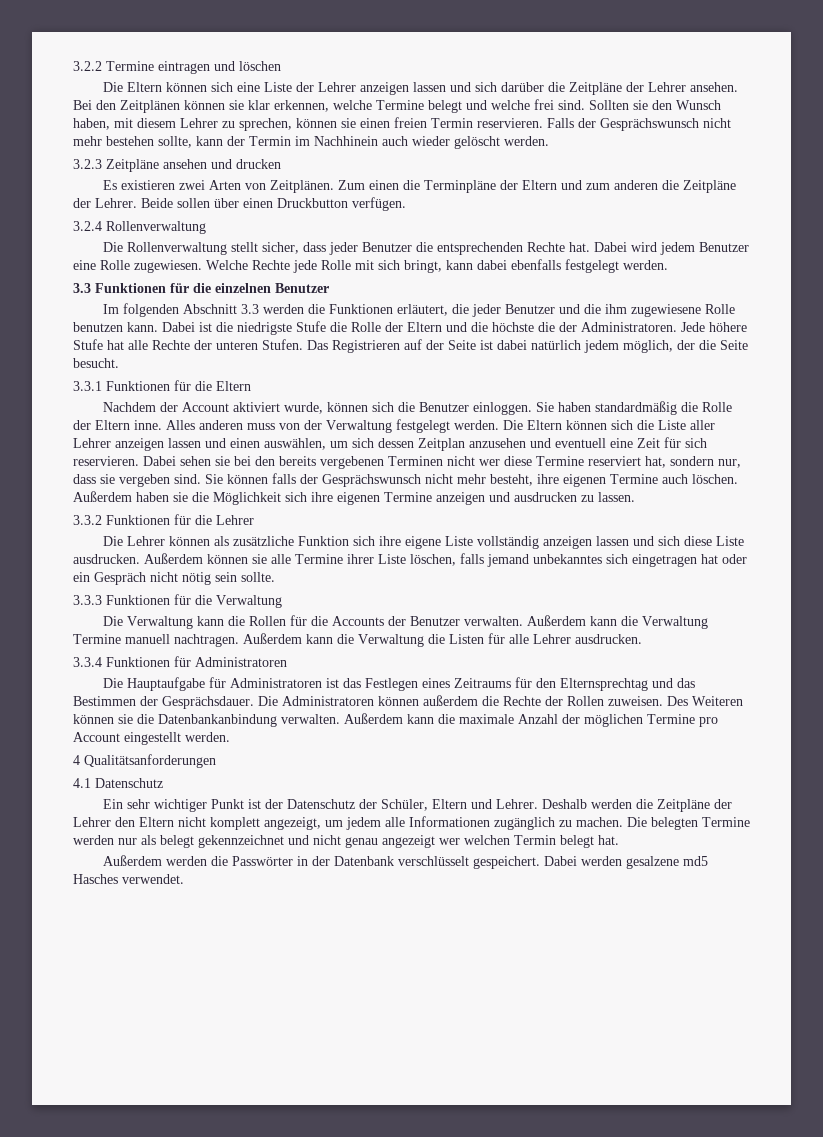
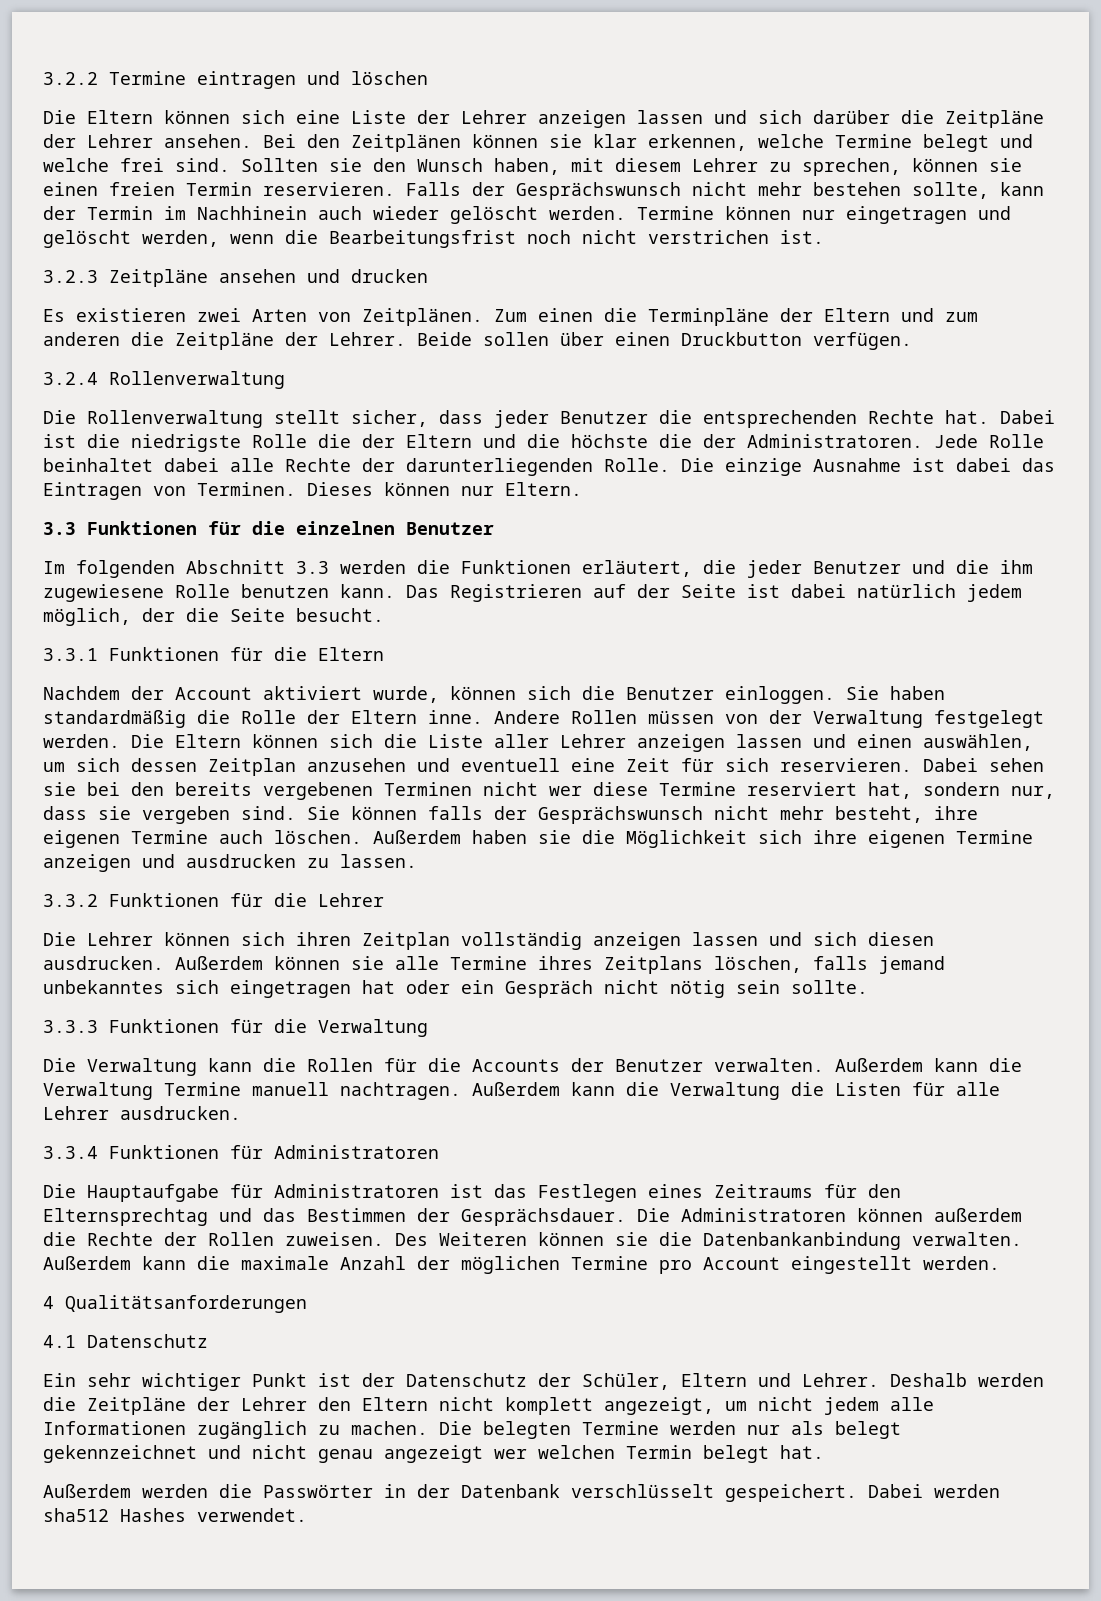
+ Termine können nur eingetragen und gelöscht werden, wenn die Bearbeitungsfrist noch nicht verstrichen ist.
- Dabei wird jedem Benutzer eine Rolle zugewiesen. Welche Rechte jede Rolle mit sich bringt, kann dabei ebenfalls festgelegt werden.
+ Dabei ist die niedrigste Rolle die der Eltern und die höchste die der Administratoren. Jede Rolle beinhaltet dabei alle Rechte der darunterliegenden Rolle. Die einzige Ausnahme ist dabei das Eintragen von Terminen. Dieses können nur Eltern.
- Dabei ist die niedrigste Stufe die Rolle der Eltern und die höchste die der Administratoren. Jede höhere Stufe hat alle Rechte der unteren Stufen.
- Alles anderen muss von der Verwaltung festgelegt werden.
+ Andere Rollen müssen von der Verwaltung festgelegt werden.
- Die Lehrer können als zusätzliche Funktion sich ihre eigene Liste vollständig anzeigen lassen und sich diese Liste ausdrucken.
+ Die Lehrer können sich ihren Zeitplan vollständig anzeigen lassen und sich diesen ausdrucken.
- Außerdem können sie alle Termine ihrer Liste löschen, falls jemand unbekanntes sich eingetragen hat oder ein Gespräch nicht nötig sein sollte.
+ Außerdem können sie alle Termine ihres Zeitplans löschen, falls jemand unbekanntes sich eingetragen hat oder ein Gespräch nicht nötig sein sollte.
- Deshalb werden die Zeitpläne der Lehrer den Eltern nicht komplett angezeigt, um jedem alle Informationen zugänglich zu machen.
+ Deshalb werden die Zeitpläne der Lehrer den Eltern nicht komplett angezeigt, um nicht jedem alle Informationen zugänglich zu machen.
- Dabei werden gesalzene md5 Hasches verwendet.
+ Dabei werden sha512 Hashes verwendet.

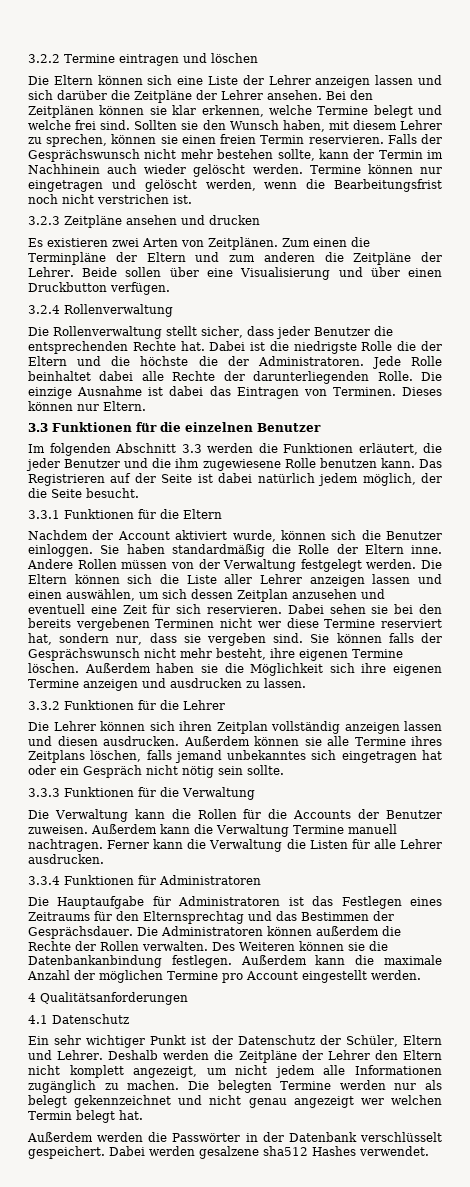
- Beide sollen über einen Druckbutton verfügen.
+ Beide sollen über eine Visualisierung und über einen Druckbutton verfügen.
- Sie können falls der Gesprächswunsch nicht mehr besteht, ihre eigenen Termine auch löschen.
+ Sie können falls der Gesprächswunsch nicht mehr besteht, ihre eigenen Termine löschen.
- Die Lehrer können sich ihren Zeitplan vollständig anzeigen lassen und sich diesen ausdrucken.
+ Die Lehrer können sich ihren Zeitplan vollständig anzeigen lassen und diesen ausdrucken.
- Die Verwaltung kann die Rollen für die Accounts der Benutzer verwalten.
+ Die Verwaltung kann die Rollen für die Accounts der Benutzer zuweisen.
- Außerdem kann die Verwaltung die Listen für alle Lehrer ausdrucken.
+ Ferner kann die Verwaltung die Listen für alle Lehrer ausdrucken.
- Die Administratoren können außerdem die Rechte der Rollen zuweisen.
+ Die Administratoren können außerdem die Rechte der Rollen verwalten.
- Des Weiteren können sie die Datenbankanbindung verwalten.
+ Des Weiteren können sie die Datenbankanbindung festlegen.
- Dabei werden sha512 Hashes verwendet.
+ Dabei werden gesalzene sha512 Hashes verwendet.

